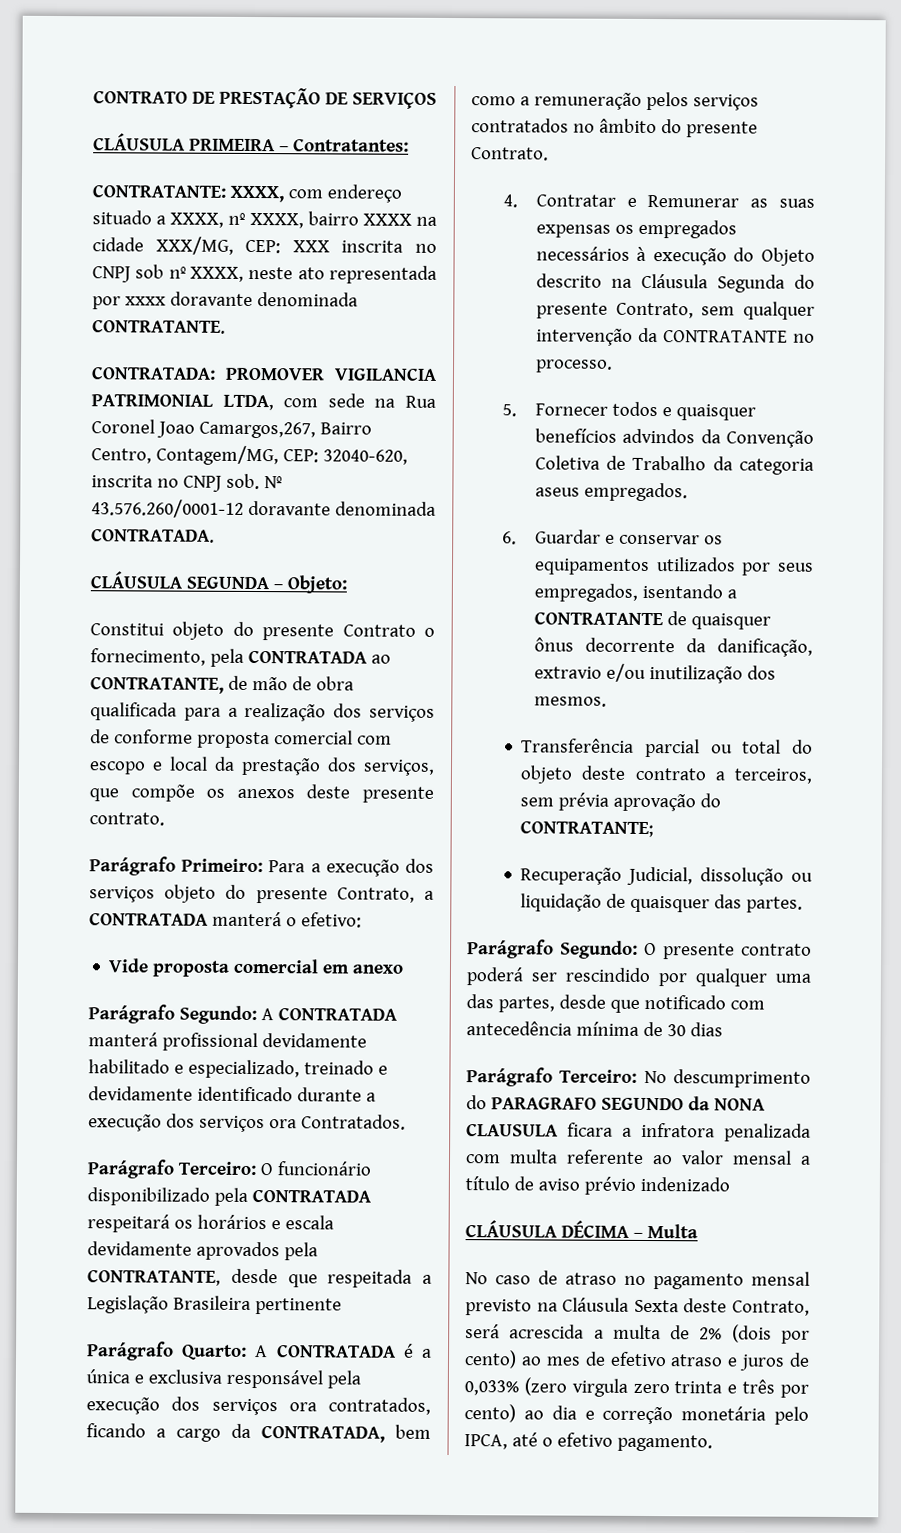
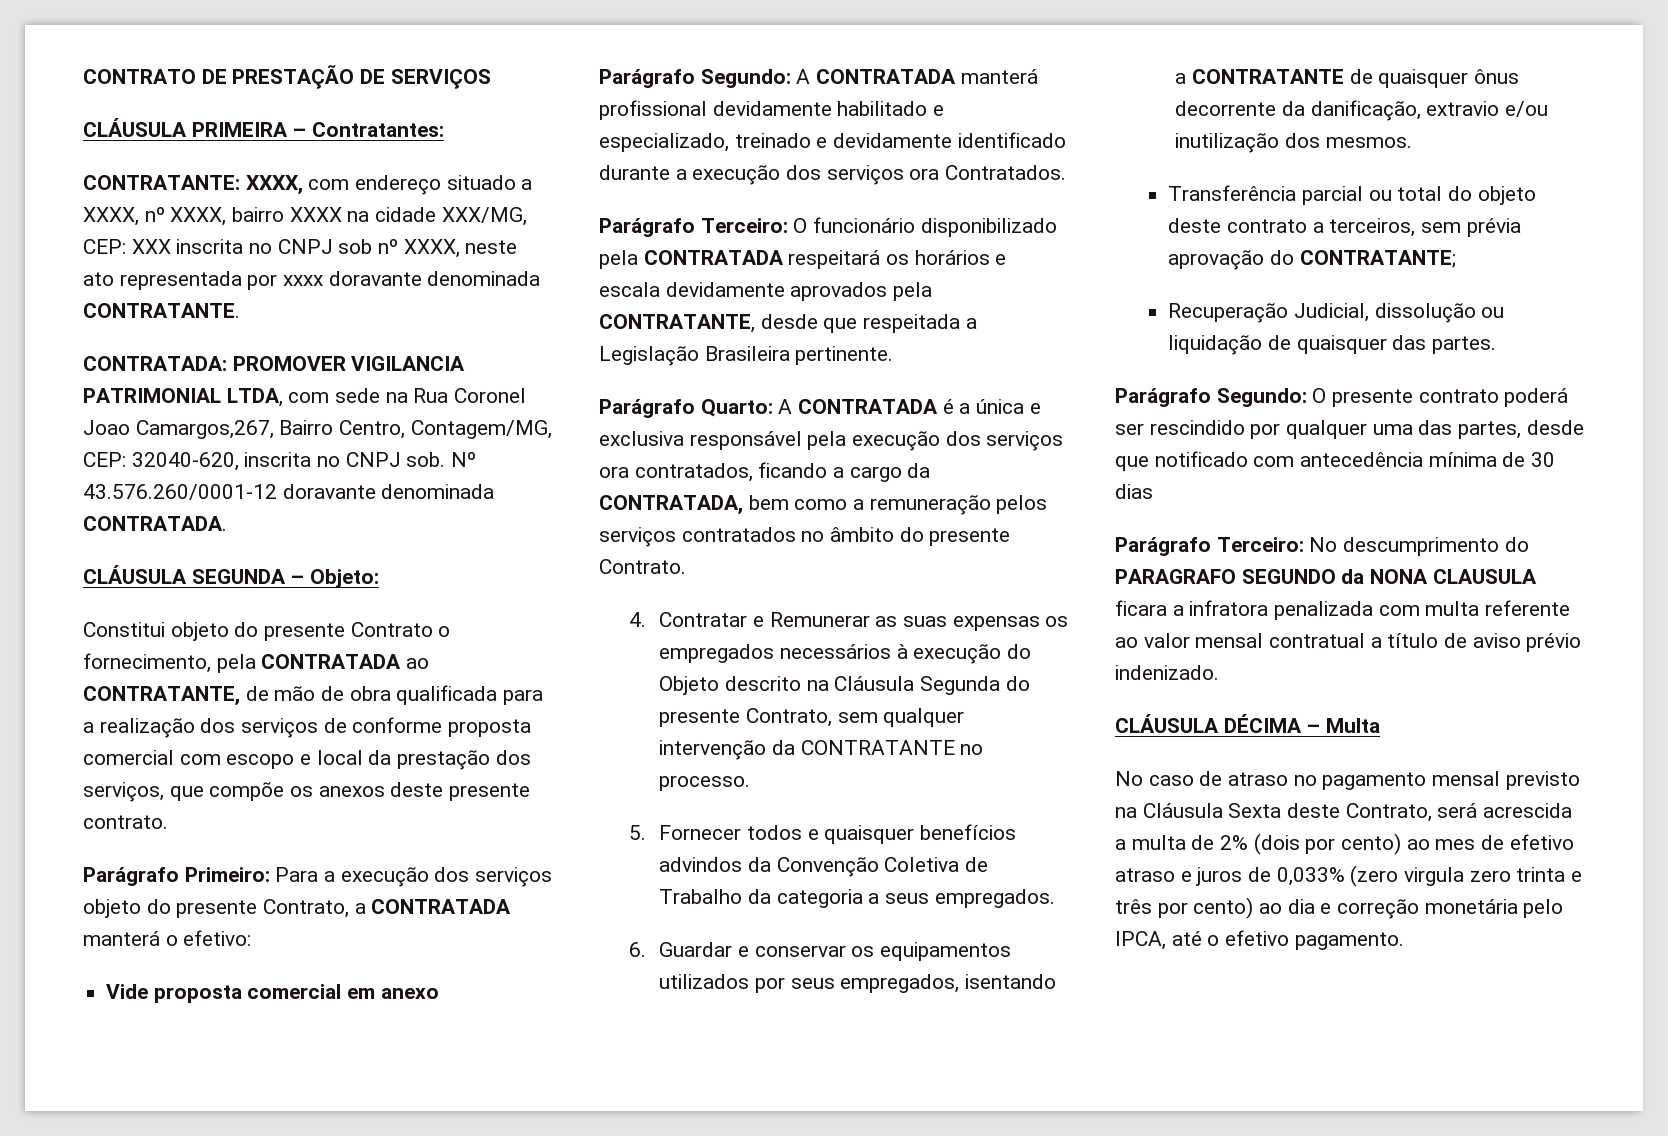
- Parágrafo Terceiro: O funcionário disponibilizado pela CONTRATADA respeitará os horários e escala devidamente aprovados pela CONTRATANTE, desde que respeitada a Legislação Brasileira pertinente
+ Parágrafo Terceiro: O funcionário disponibilizado pela CONTRATADA respeitará os horários e escala devidamente aprovados pela CONTRATANTE, desde que respeitada a Legislação Brasileira pertinente.
- 5. Fornecer todos e quaisquer benefícios advindos da Convenção Coletiva de Trabalho da categoria aseus empregados.
+ 5. Fornecer todos e quaisquer benefícios advindos da Convenção Coletiva de Trabalho da categoria a seus empregados.
- Parágrafo Terceiro: No descumprimento do PARAGRAFO SEGUNDO da NONA CLAUSULA ficara a infratora penalizada com multa referente ao valor mensal a título de aviso prévio indenizado
+ Parágrafo Terceiro: No descumprimento do PARAGRAFO SEGUNDO da NONA CLAUSULA ficara a infratora penalizada com multa referente ao valor mensal contratual a título de aviso prévio indenizado.

